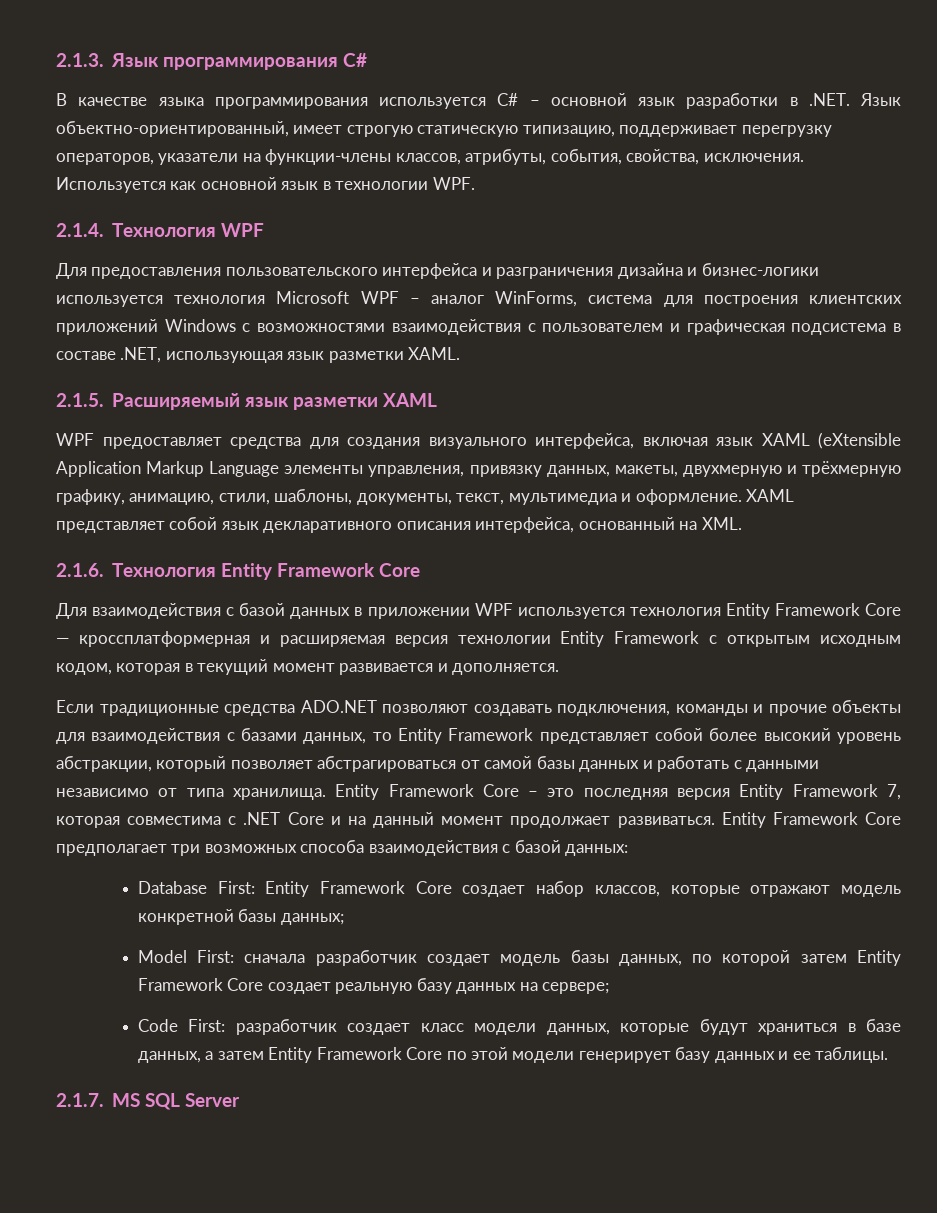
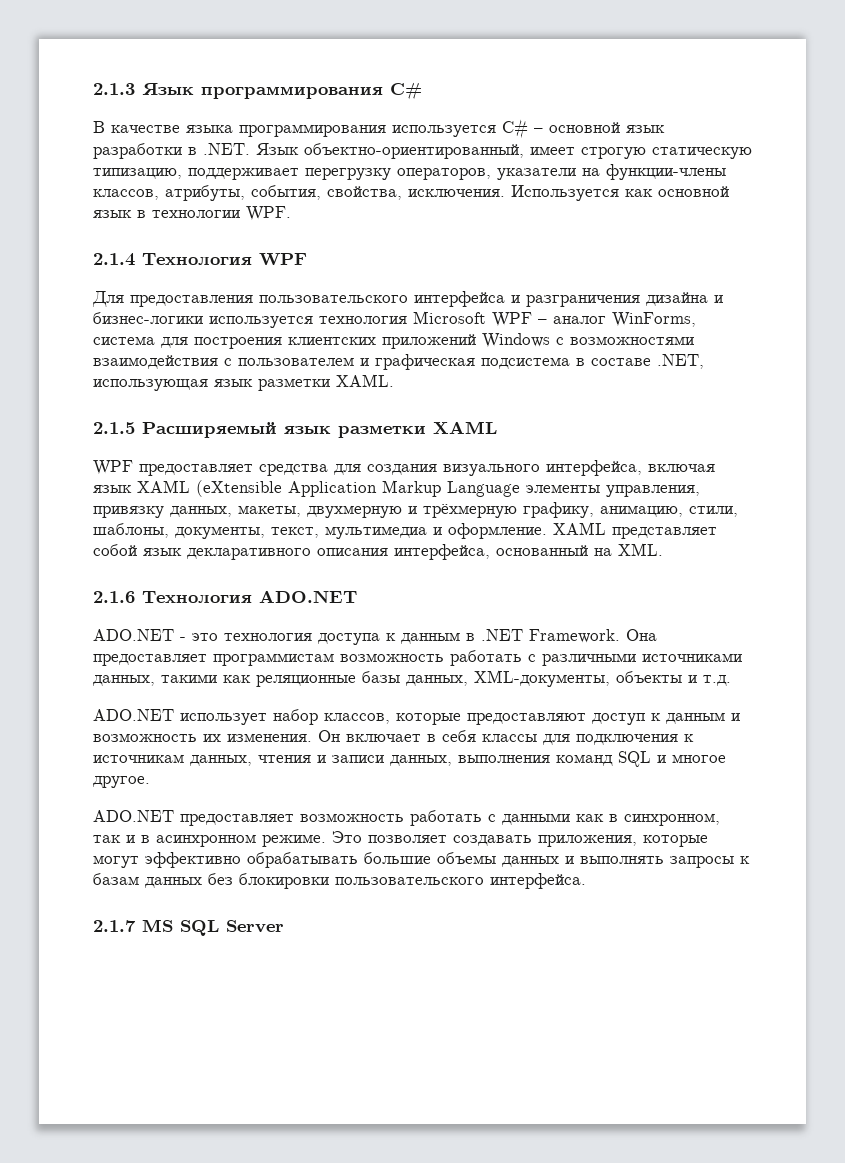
- 2.1.3. Язык программирования C#
+ 2.1.3 Язык программирования C#
- 2.1.4. Технология WPF
+ 2.1.4 Технология WPF
- 2.1.5. Расширяемый язык разметки XAML
+ 2.1.5 Расширяемый язык разметки XAML
- 2.1.6. Технология Entity Framework Core
- Для взаимодействия с базой данных в приложении WPF используется технология Entity Framework Core — кроссплатформерная и расширяемая версия технологии Entity Framework с открытым исходным кодом, которая в текущий момент развивается и дополняется.
- Если традиционные средства ADO.NET позволяют создавать подключения, команды и прочие объекты для взаимодействия с базами данных, то Entity Framework представляет собой более высокий уровень абстракции, который позволяет абстрагироваться от самой базы данных и работать с данными независимо от типа хранилища. Entity Framework Core – это последняя версия Entity Framework 7, которая совместима с .NET Core и на данный момент продолжает развиваться. Entity Framework Core предполагает три возможных способа взаимодействия с базой данных:
- Database First: Entity Framework Core создает набор классов, которые отражают модель конкретной базы данных;
- Model First: сначала разработчик создает модель базы данных, по которой затем Entity Framework Core создает реальную базу данных на сервере;
- Code First: разработчик создает класс модели данных, которые будут храниться в базе данных, а затем Entity Framework Core по этой модели генерирует базу данных и ее таблицы.
- 2.1.7. MS SQL Server
+ 2.1.6 Технология ADO.NET
+ ADO.NET - это технология доступа к данным в .NET Framework. Она предоставляет программистам возможность работать с различными источниками данных, такими как реляционные базы данных, XML-документы, объекты и т.д.
+ ADO.NET использует набор классов, которые предоставляют доступ к данным и возможность их изменения. Он включает в себя классы для подключения к источникам данных, чтения и записи данных, выполнения команд SQL и многое другое.
+ ADO.NET предоставляет возможность работать с данными как в синхронном, так и в асинхронном режиме. Это позволяет создавать приложения, которые могут эффективно обрабатывать большие объемы данных и выполнять запросы к базам данных без блокировки пользовательского интерфейса.
+ 2.1.7 MS SQL Server

